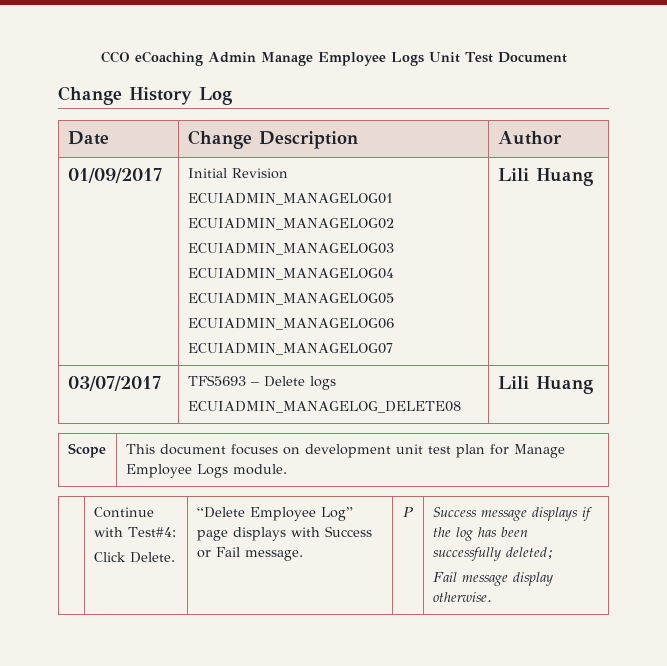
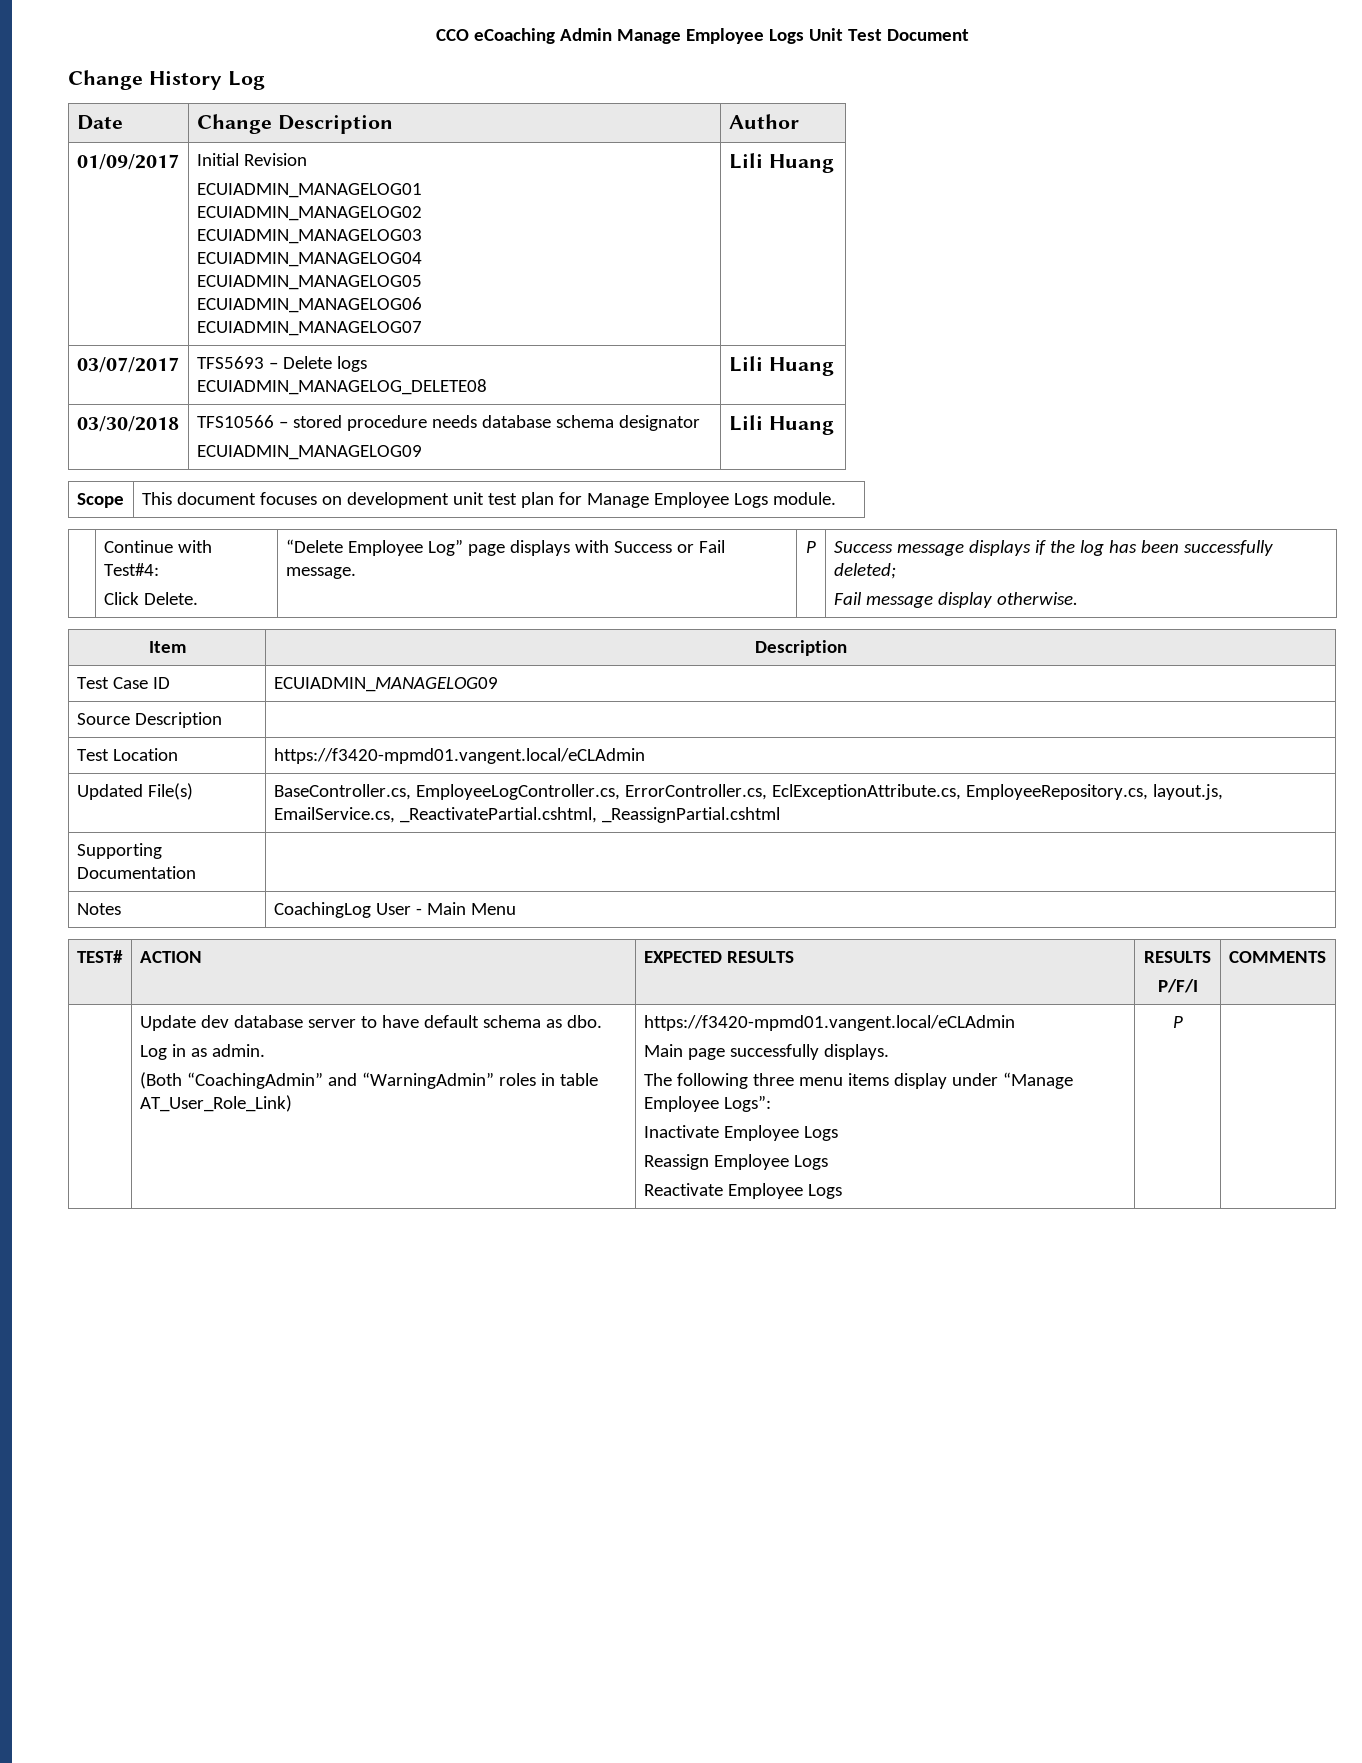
+ 03/30/2018 | TFS10566 – stored procedure needs database schema designator
+ ECUIADMIN_MANAGELOG09 | Lili Huang
+ Item | Description
+ Test Case ID | ECUIADMIN_MANAGELOG09
+ Source Description |
+ Test Location | https://f3420-mpmd01.vangent.local/eCLAdmin
+ Updated File(s) | BaseController.cs, EmployeeLogController.cs, ErrorController.cs, EclExceptionAttribute.cs, EmployeeRepository.cs, layout.js, EmailService.cs, _ReactivatePartial.cshtml, _ReassignPartial.cshtml
+ Supporting Documentation |
+ Notes | CoachingLog User - Main Menu
+ TEST# | ACTION | EXPECTED RESULTS | RESULTS
+ P/F/I | COMMENTS
+ | Update dev database server to have default schema as dbo.
+ Log in as admin.
+ (Both “CoachingAdmin” and “WarningAdmin” roles in table AT_User_Role_Link) | https://f3420-mpmd01.vangent.local/eCLAdmin
+ Main page successfully displays.
+ The following three menu items display under “Manage Employee Logs”:
+ Inactivate Employee Logs
+ Reassign Employee Logs
+ Reactivate Employee Logs | P

